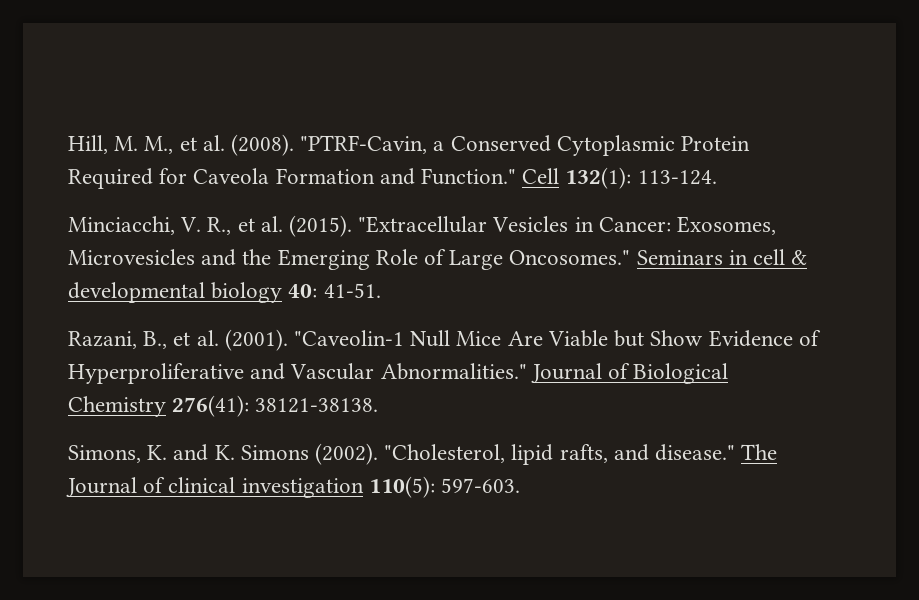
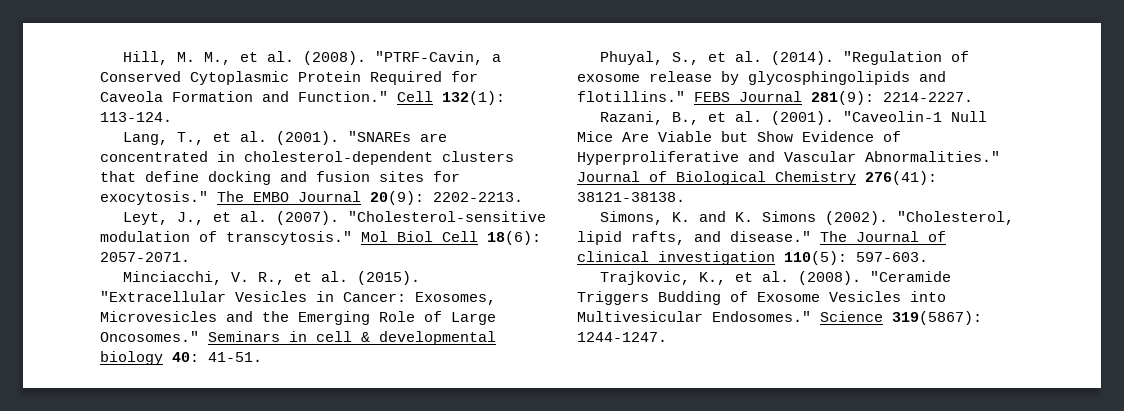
+ Lang, T., et al. (2001). "SNAREs are concentrated in cholesterol-dependent clusters that define docking and fusion sites for exocytosis." The EMBO Journal 20(9): 2202-2213.
+ Leyt, J., et al. (2007). "Cholesterol-sensitive modulation of transcytosis." Mol Biol Cell 18(6): 2057-2071.
+ Phuyal, S., et al. (2014). "Regulation of exosome release by glycosphingolipids and flotillins." FEBS Journal 281(9): 2214-2227.
+ Trajkovic, K., et al. (2008). "Ceramide Triggers Budding of Exosome Vesicles into Multivesicular Endosomes." Science 319(5867): 1244-1247.

